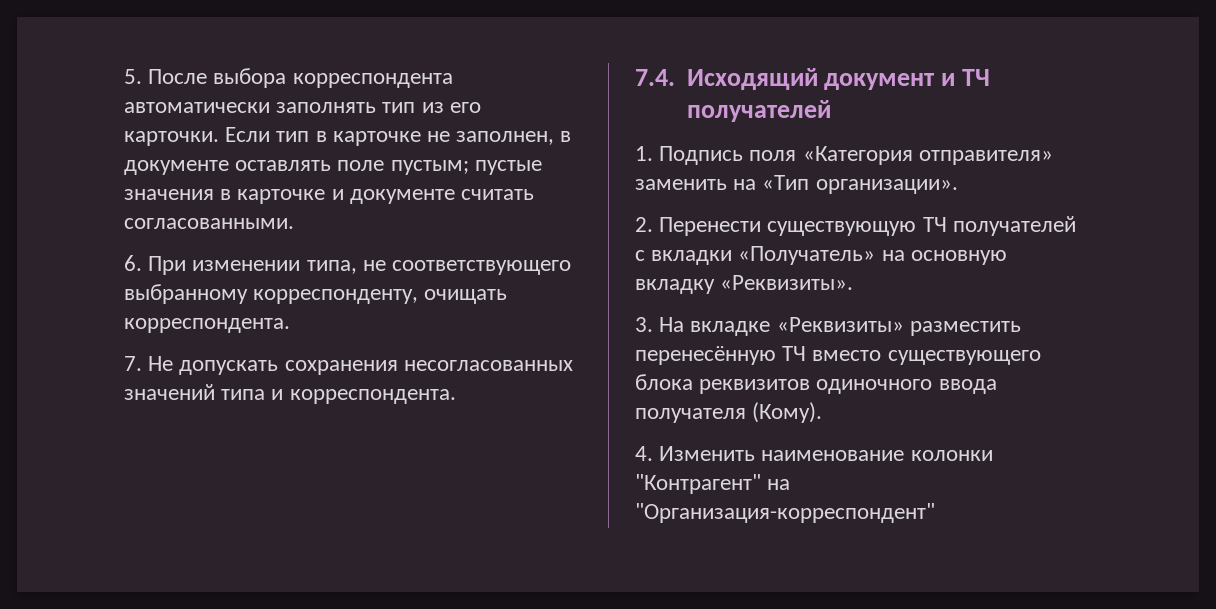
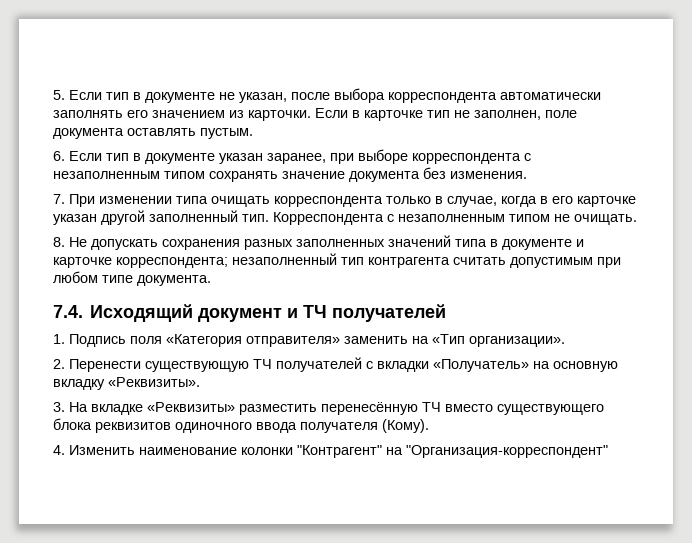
- 5. После выбора корреспондента автоматически заполнять тип из его карточки. Если тип в карточке не заполнен, в документе оставлять поле пустым; пустые значения в карточке и документе считать согласованными.
- 6. При изменении типа, не соответствующего выбранному корреспонденту, очищать корреспондента.
- 7. Не допускать сохранения несогласованных значений типа и корреспондента.
+ 5. Если тип в документе не указан, после выбора корреспондента автоматически заполнять его значением из карточки. Если в карточке тип не заполнен, поле документа оставлять пустым.
+ 6. Если тип в документе указан заранее, при выборе корреспондента с незаполненным типом сохранять значение документа без изменения.
+ 7. При изменении типа очищать корреспондента только в случае, когда в его карточке указан другой заполненный тип. Корреспондента с незаполненным типом не очищать.
+ 8. Не допускать сохранения разных заполненных значений типа в документе и карточке корреспондента; незаполненный тип контрагента считать допустимым при любом типе документа.

